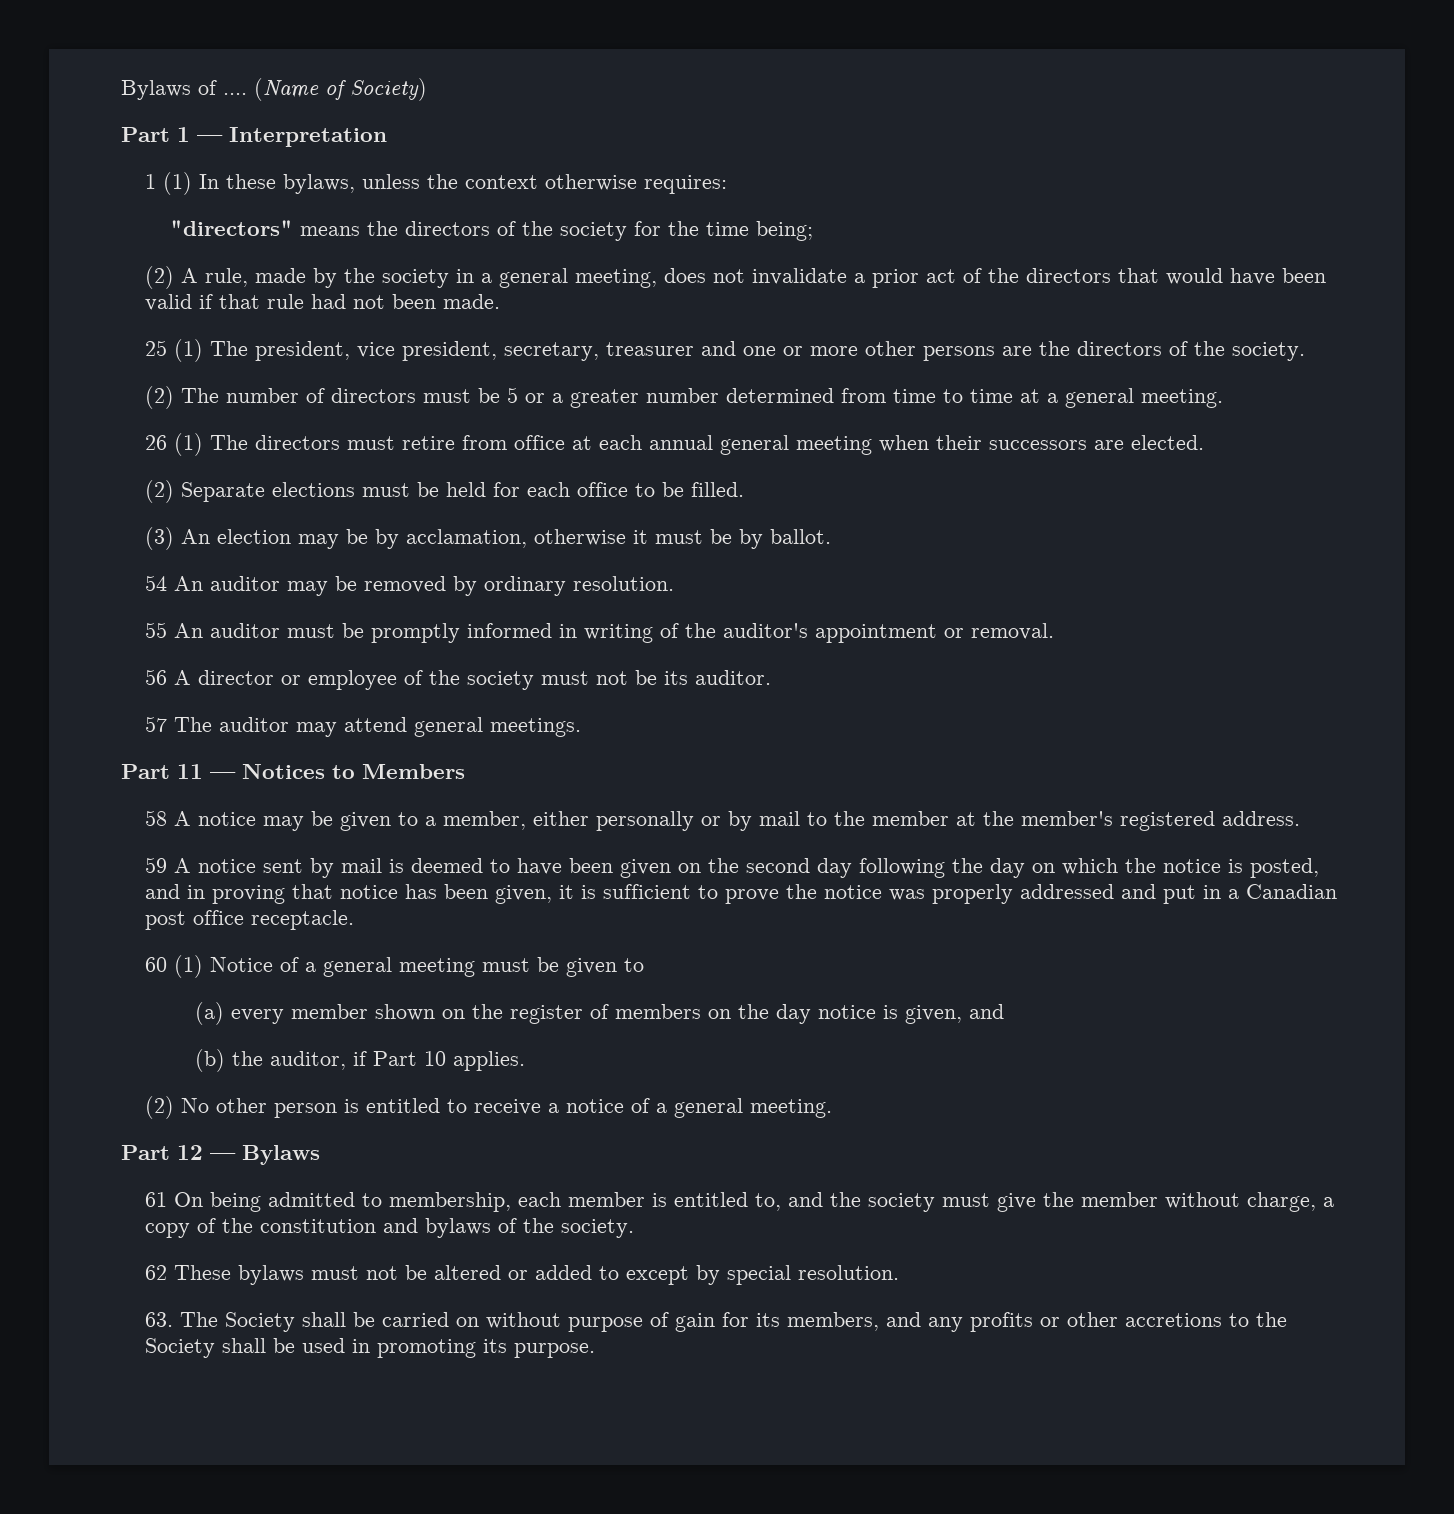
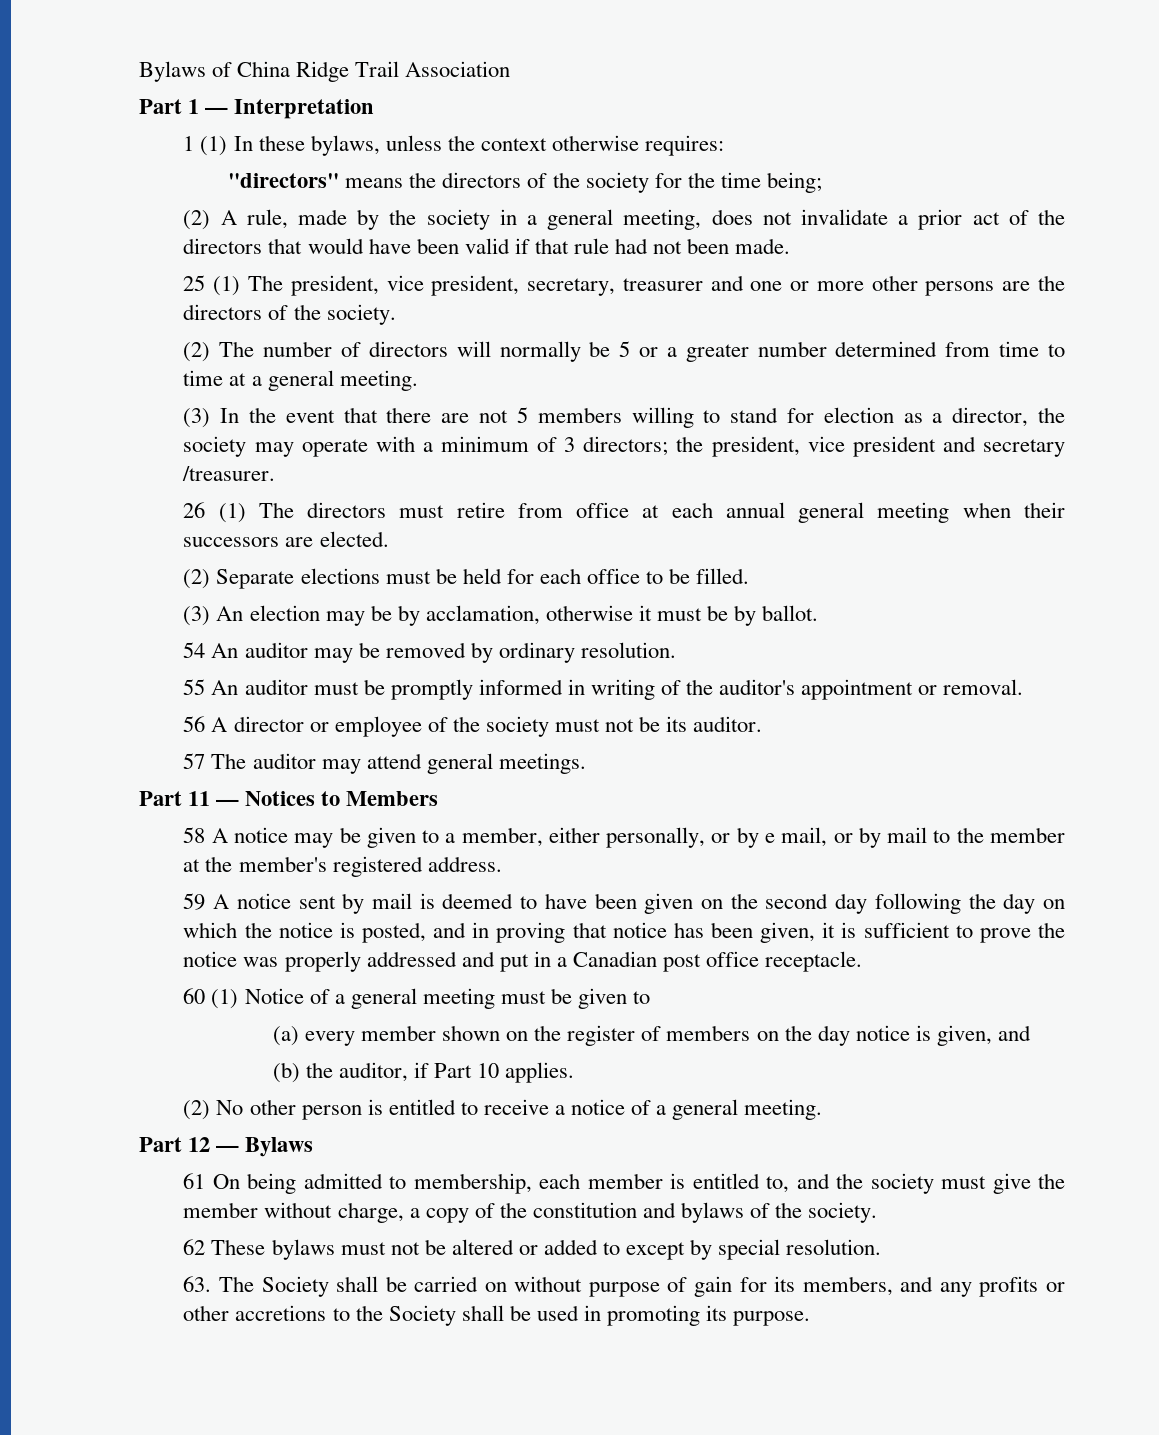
- Bylaws of .... (Name of Society)
+ Bylaws of China Ridge Trail Association
- (2) The number of directors must be 5 or a greater number determined from time to time at a general meeting.
+ (2) The number of directors will normally be 5 or a greater number determined from time to time at a general meeting.
+ (3) In the event that there are not 5 members willing to stand for election as a director, the society may operate with a minimum of 3 directors; the president, vice president and secretary /treasurer.
- 58 A notice may be given to a member, either personally or by mail to the member at the member's registered address.
+ 58 A notice may be given to a member, either personally, or by e mail, or by mail to the member at the member's registered address.

